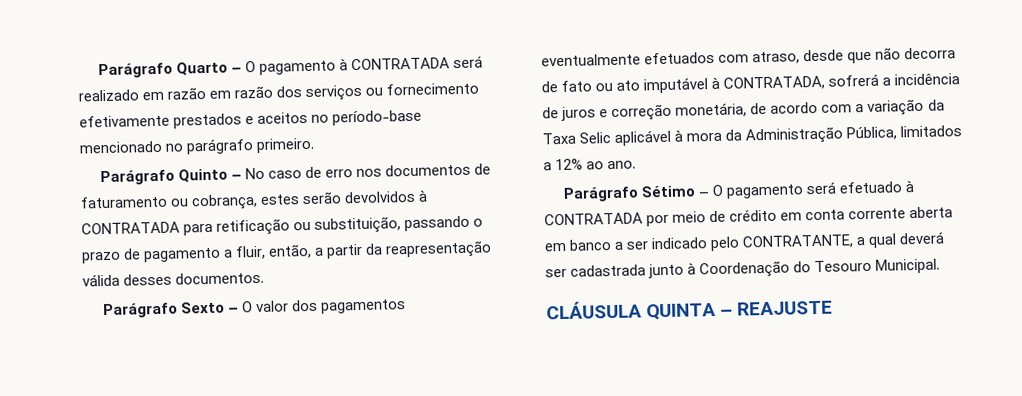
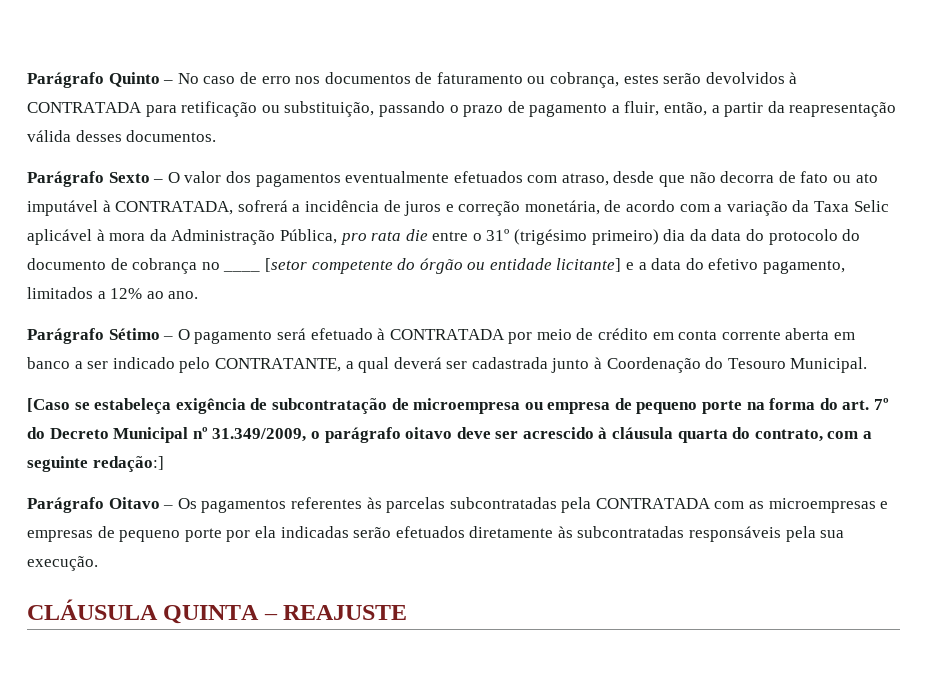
- Parágrafo Quarto – O pagamento à CONTRATADA será realizado em razão em razão dos serviços ou fornecimento efetivamente prestados e aceitos no período-base mencionado no parágrafo primeiro.
- Parágrafo Sexto – O valor dos pagamentos eventualmente efetuados com atraso, desde que não decorra de fato ou ato imputável à CONTRATADA, sofrerá a incidência de juros e correção monetária, de acordo com a variação da Taxa Selic aplicável à mora da Administração Pública, limitados a 12% ao ano.
+ Parágrafo Sexto – O valor dos pagamentos eventualmente efetuados com atraso, desde que não decorra de fato ou ato imputável à CONTRATADA, sofrerá a incidência de juros e correção monetária, de acordo com a variação da Taxa Selic aplicável à mora da Administração Pública, pro rata die entre o 31º (trigésimo primeiro) dia da data do protocolo do documento de cobrança no ____ [setor competente do órgão ou entidade licitante] e a data do efetivo pagamento, limitados a 12% ao ano.
+ [Caso se estabeleça exigência de subcontratação de microempresa ou empresa de pequeno porte na forma do art. 7º do Decreto Municipal nº 31.349/2009, o parágrafo oitavo deve ser acrescido à cláusula quarta do contrato, com a seguinte redação:]
+ Parágrafo Oitavo – Os pagamentos referentes às parcelas subcontratadas pela CONTRATADA com as microempresas e empresas de pequeno porte por ela indicadas serão efetuados diretamente às subcontratadas responsáveis pela sua execução.

